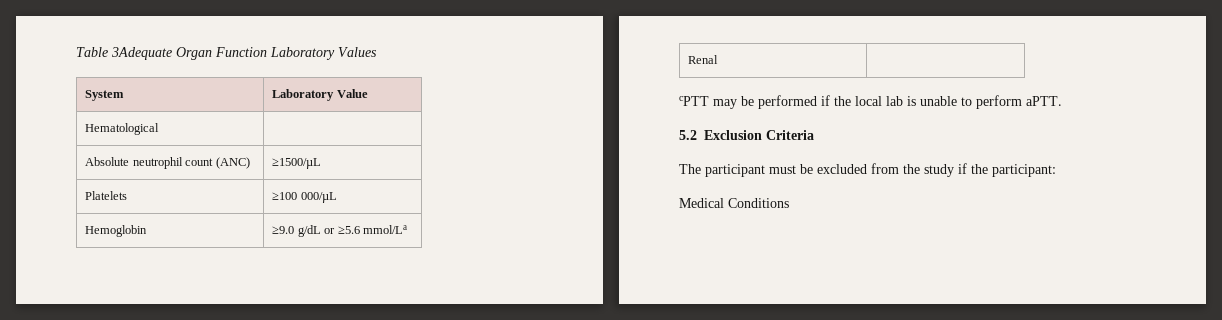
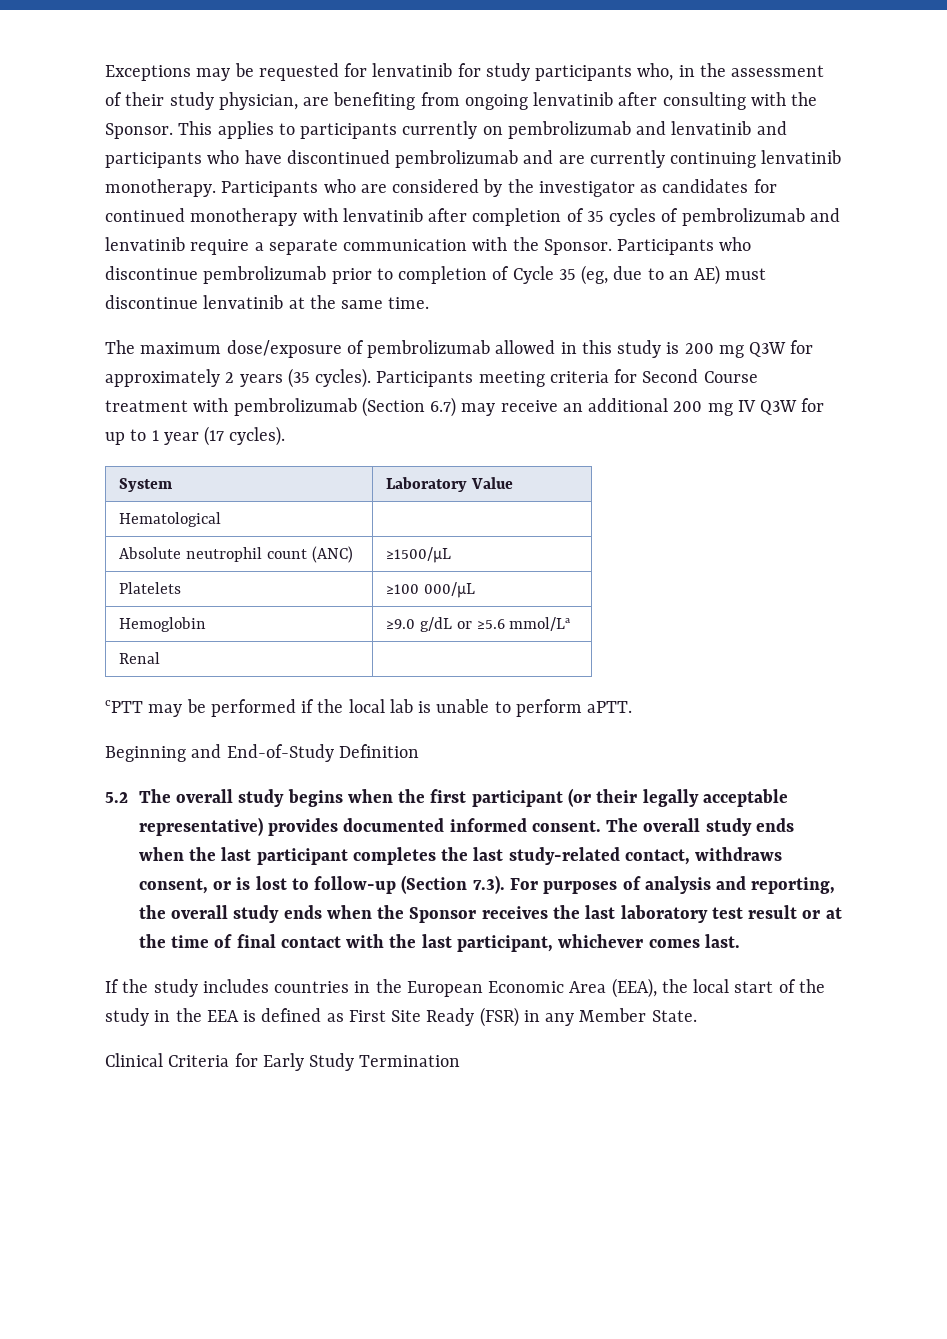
- Table 3Adequate Organ Function Laboratory Values
+ Exceptions may be requested for lenvatinib for study participants who, in the assessment of their study physician, are benefiting from ongoing lenvatinib after consulting with the Sponsor. This applies to participants currently on pembrolizumab and lenvatinib and participants who have discontinued pembrolizumab and are currently continuing lenvatinib monotherapy. Participants who are considered by the investigator as candidates for continued monotherapy with lenvatinib after completion of 35 cycles of pembrolizumab and lenvatinib require a separate communication with the Sponsor. Participants who discontinue pembrolizumab prior to completion of Cycle 35 (eg, due to an AE) must discontinue lenvatinib at the same time.
+ The maximum dose/exposure of pembrolizumab allowed in this study is 200 mg Q3W for approximately 2 years (35 cycles). Participants meeting criteria for Second Course treatment with pembrolizumab (Section 6.7) may receive an additional 200 mg IV Q3W for up to 1 year (17 cycles).
- 5.2 Exclusion Criteria
- The participant must be excluded from the study if the participant:
- Medical Conditions
+ Beginning and End-of-Study Definition
+ 5.2 The overall study begins when the first participant (or their legally acceptable representative) provides documented informed consent. The overall study ends when the last participant completes the last study-related contact, withdraws consent, or is lost to follow-up (Section 7.3). For purposes of analysis and reporting, the overall study ends when the Sponsor receives the last laboratory test result or at the time of final contact with the last participant, whichever comes last.
+ If the study includes countries in the European Economic Area (EEA), the local start of the study in the EEA is defined as First Site Ready (FSR) in any Member State.
+ Clinical Criteria for Early Study Termination

